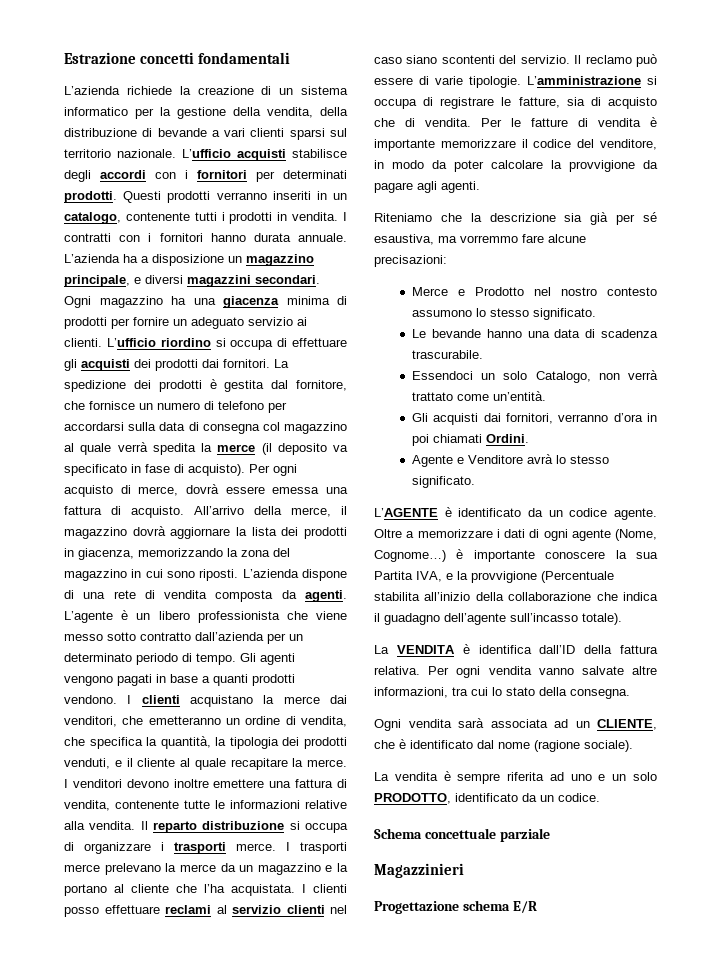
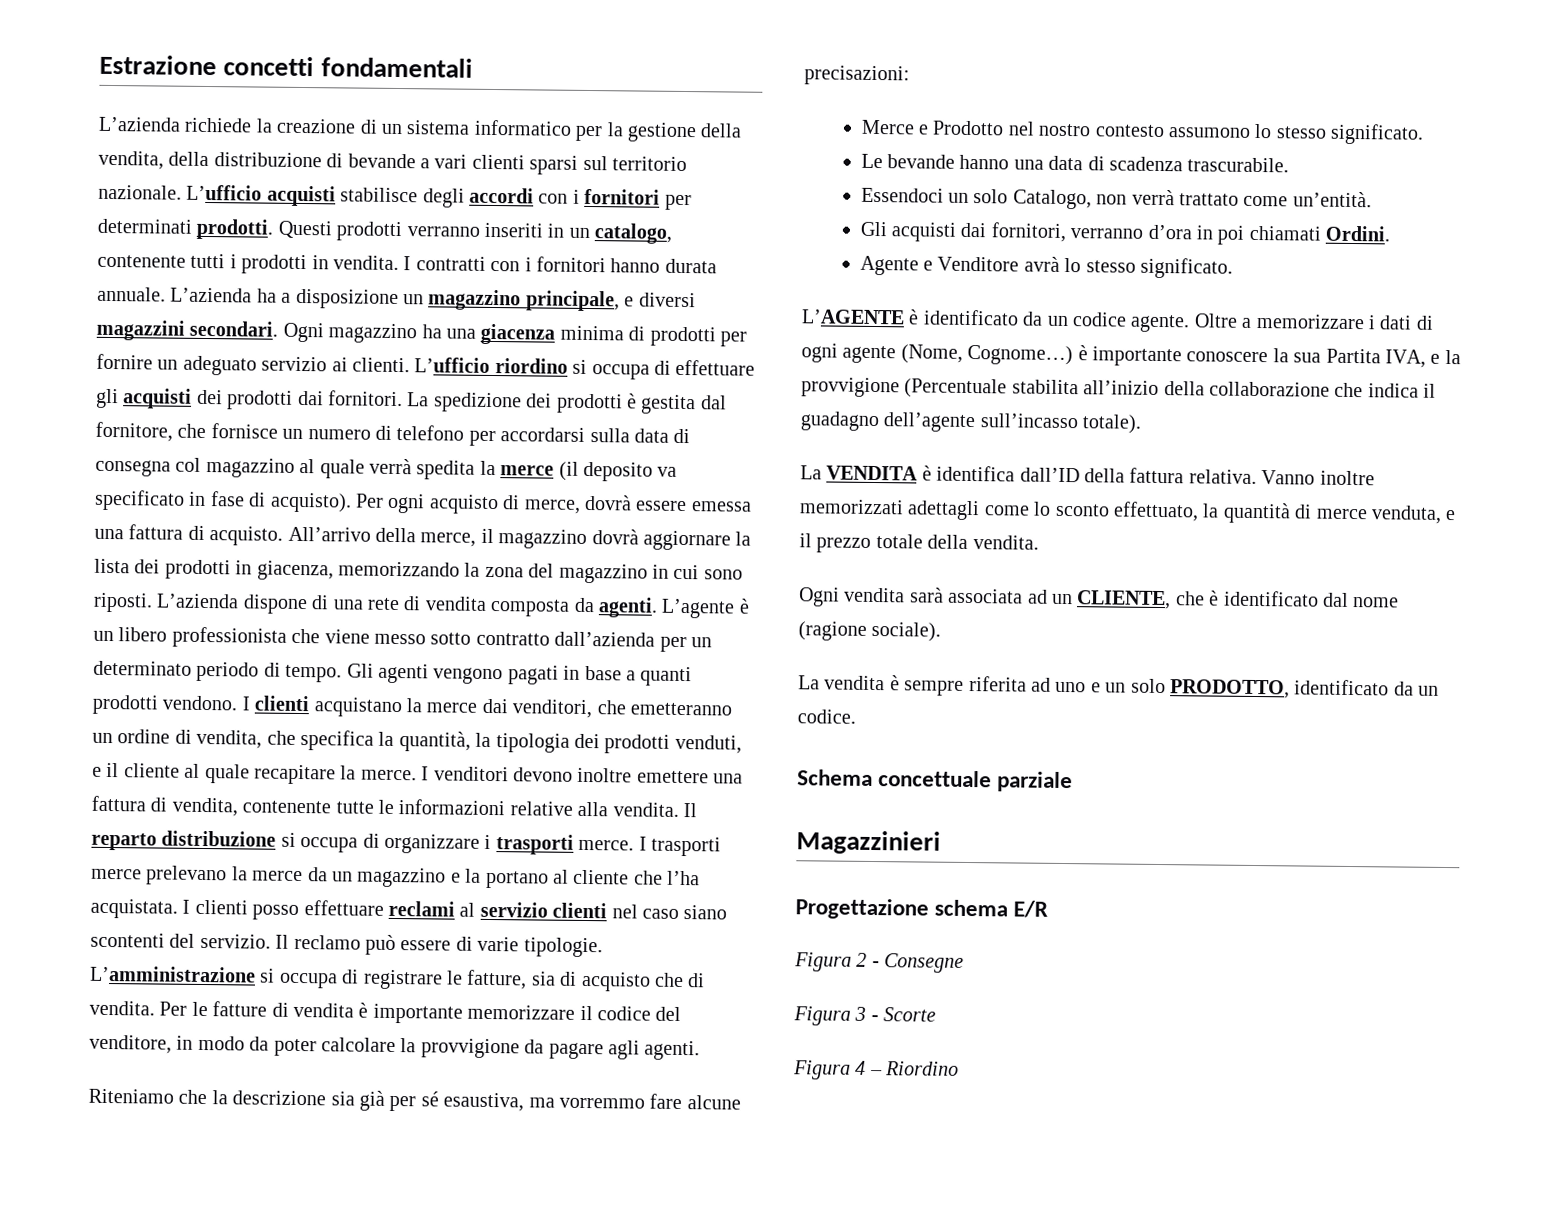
- Per ogni vendita vanno salvate altre informazioni, tra cui lo stato della consegna.
+ Vanno inoltre memorizzati adettagli come lo sconto effettuato, la quantità di merce venduta, e il prezzo totale della vendita.
+ Figura 2 - Consegne
+ Figura 3 - Scorte
+ Figura 4 – Riordino

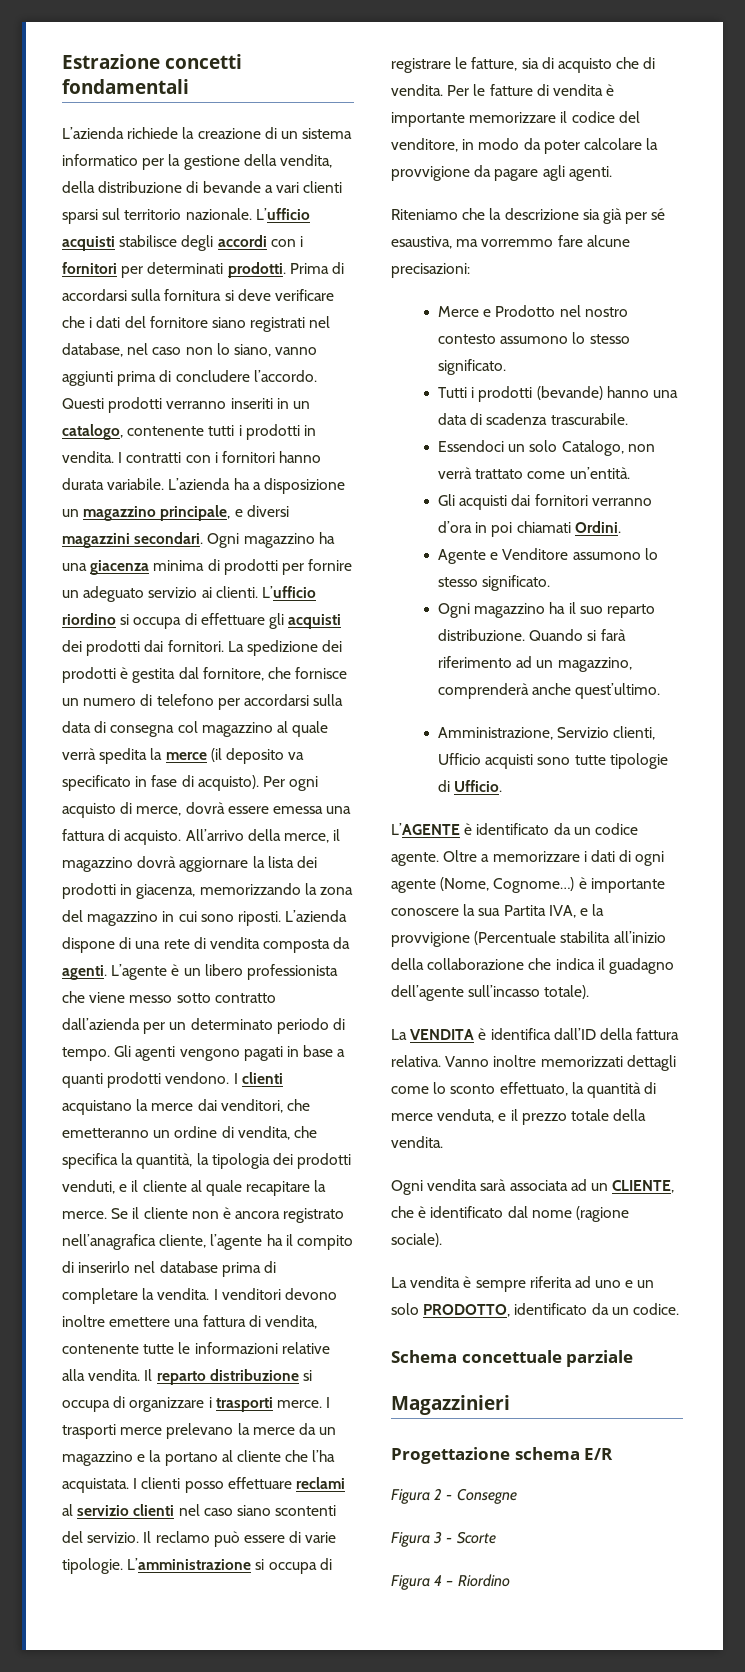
+ Prima di accordarsi sulla fornitura si deve verificare che i dati del fornitore siano registrati nel database, nel caso non lo siano, vanno aggiunti prima di concludere l’accordo.
- I contratti con i fornitori hanno durata annuale.
+ I contratti con i fornitori hanno durata variabile.
+ Se il cliente non è ancora registrato nell’anagrafica cliente, l’agente ha il compito di inserirlo nel database prima di completare la vendita.
- Le bevande hanno una data di scadenza trascurabile.
+ Tutti i prodotti (bevande) hanno una data di scadenza trascurabile.
- Gli acquisti dai fornitori, verranno d’ora in poi chiamati Ordini.
+ Gli acquisti dai fornitori verranno d’ora in poi chiamati Ordini.
- Agente e Venditore avrà lo stesso significato.
+ Agente e Venditore assumono lo stesso significato.
+ Ogni magazzino ha il suo reparto distribuzione. Quando si farà riferimento ad un magazzino, comprenderà anche quest’ultimo.
+ Amministrazione, Servizio clienti, Ufficio acquisti sono tutte tipologie di Ufficio.
- Vanno inoltre memorizzati adettagli come lo sconto effettuato, la quantità di merce venduta, e il prezzo totale della vendita.
+ Vanno inoltre memorizzati dettagli come lo sconto effettuato, la quantità di merce venduta, e il prezzo totale della vendita.

